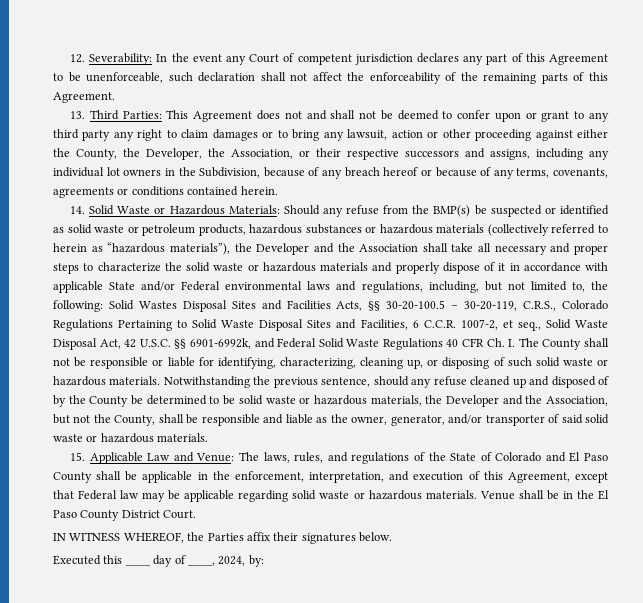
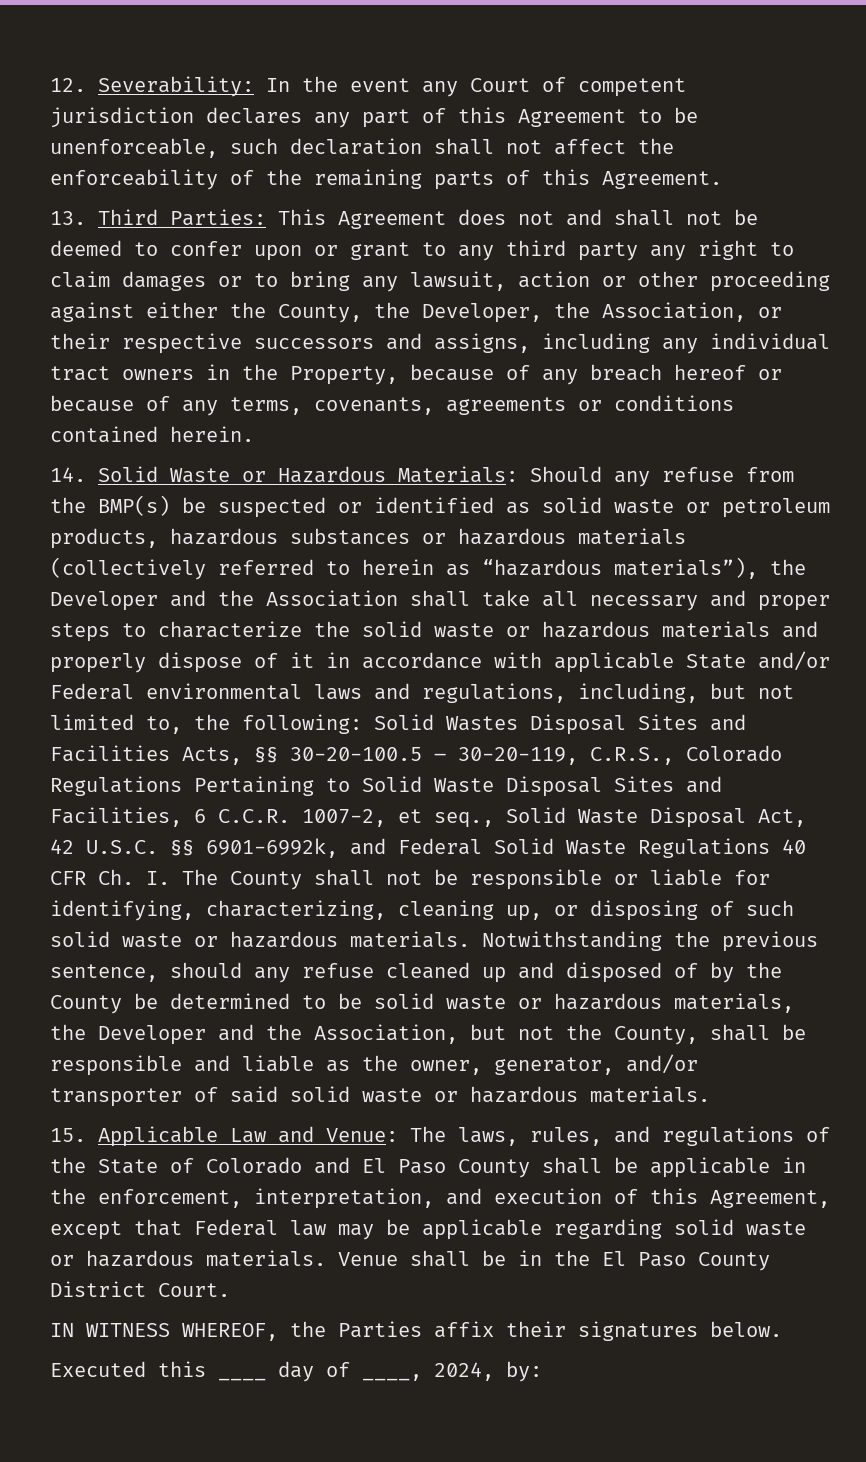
- This Agreement does not and shall not be deemed to confer upon or grant to any third party any right to claim damages or to bring any lawsuit, action or other proceeding against either the County, the Developer, the Association, or their respective successors and assigns, including any individual lot owners in the Subdivision, because of any breach hereof or because of any terms, covenants, agreements or conditions contained herein.
+ This Agreement does not and shall not be deemed to confer upon or grant to any third party any right to claim damages or to bring any lawsuit, action or other proceeding against either the County, the Developer, the Association, or their respective successors and assigns, including any individual tract owners in the Property, because of any breach hereof or because of any terms, covenants, agreements or conditions contained herein.

